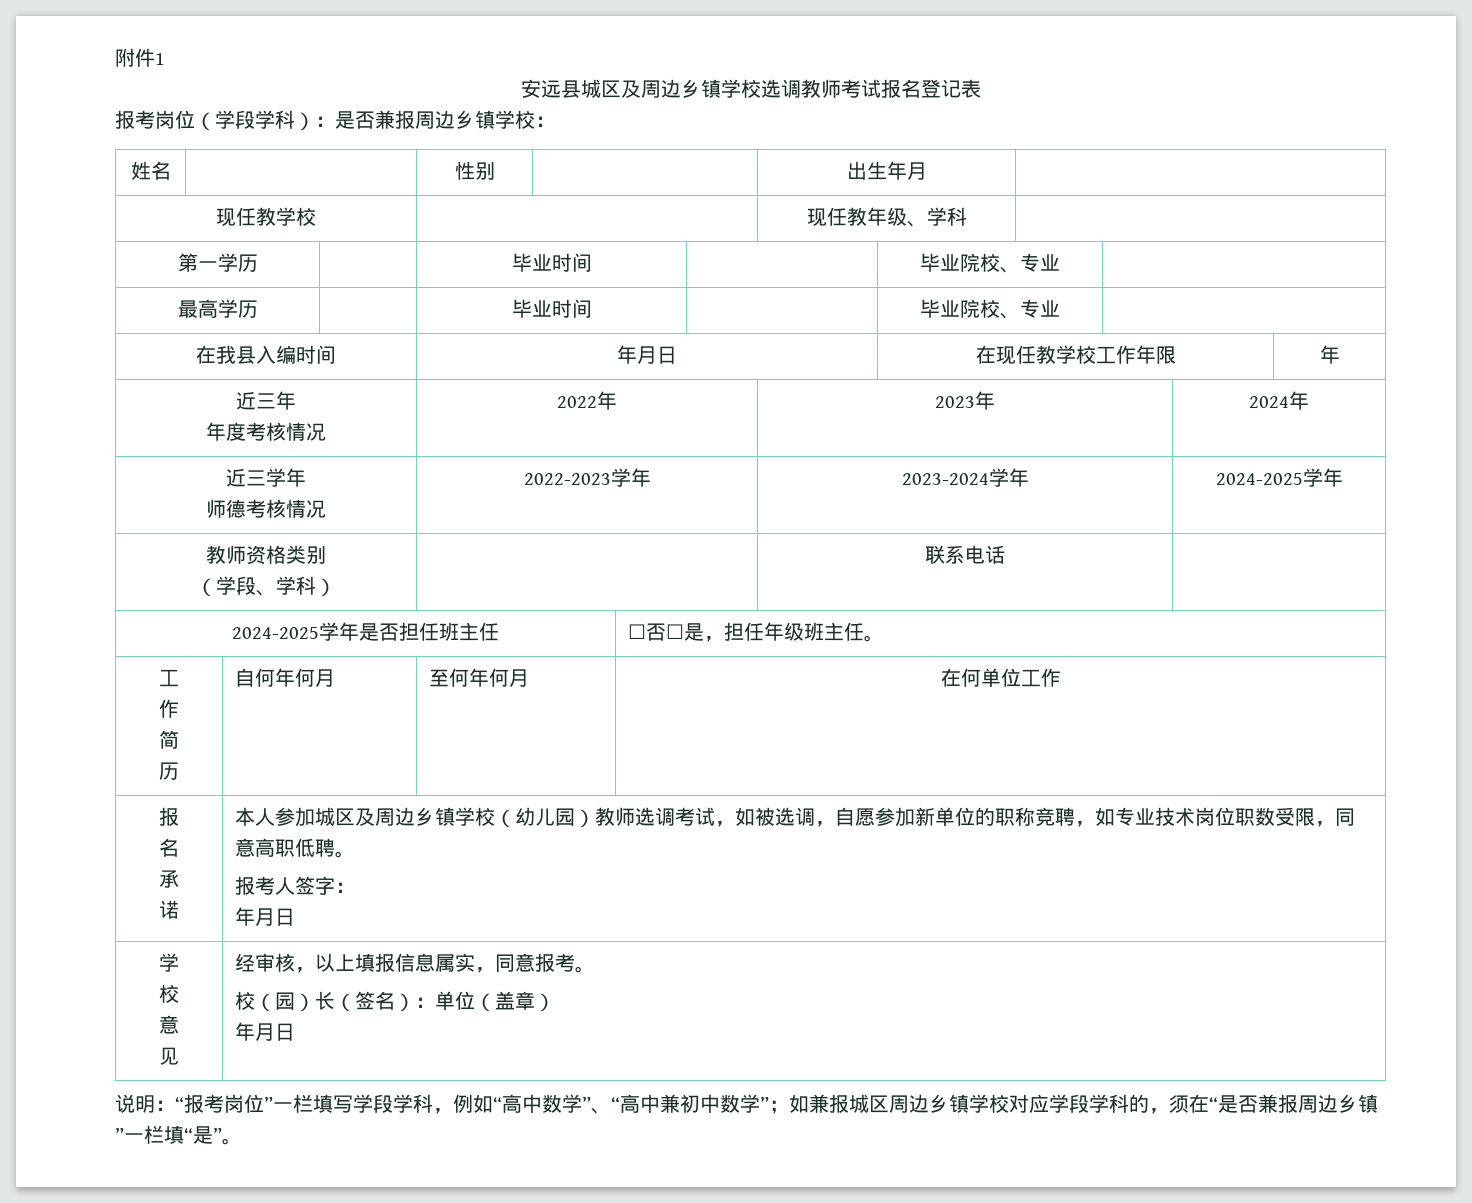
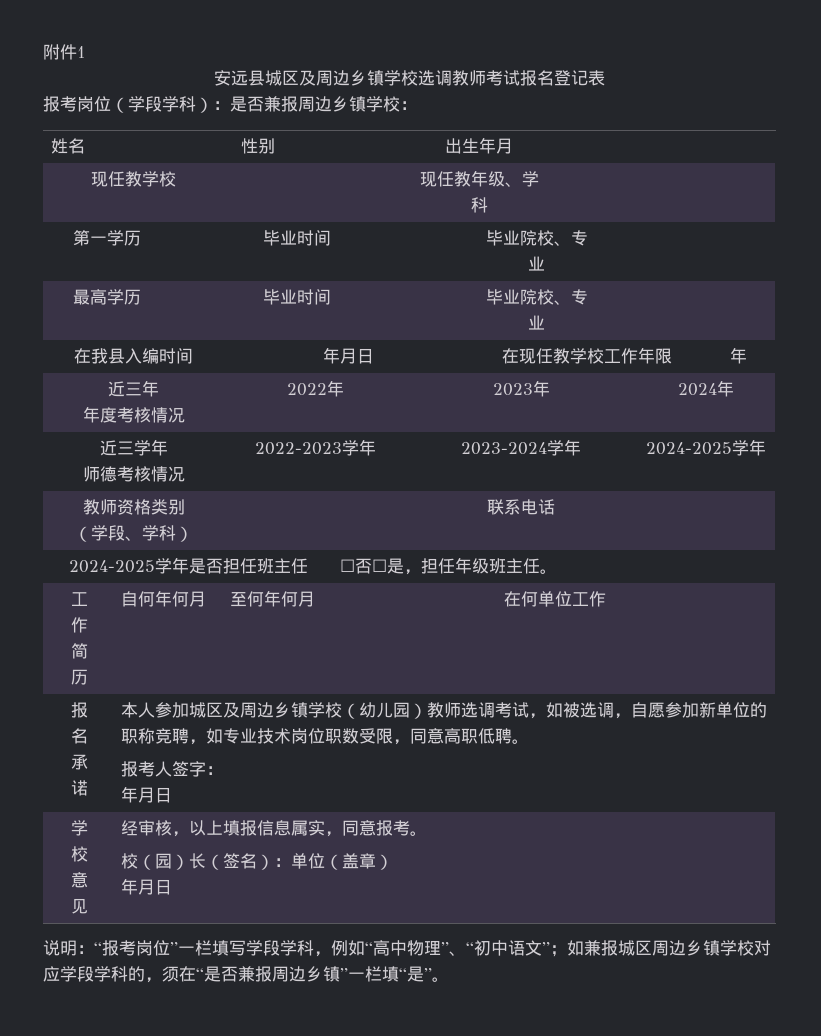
- 说明：“报考岗位”一栏填写学段学科，例如“高中数学”、“高中兼初中数学”；如兼报城区周边乡镇学校对应学段学科的，须在“是否兼报周边乡镇”一栏填“是”。
+ 说明：“报考岗位”一栏填写学段学科，例如“高中物理”、“初中语文”；如兼报城区周边乡镇学校对应学段学科的，须在“是否兼报周边乡镇”一栏填“是”。

